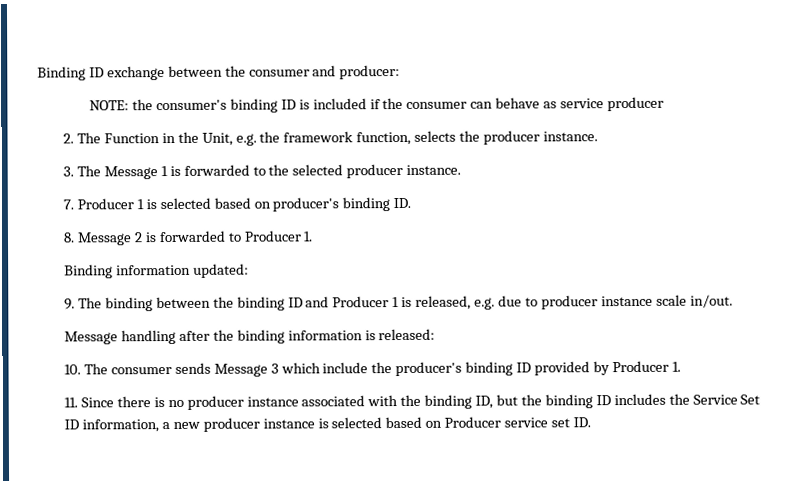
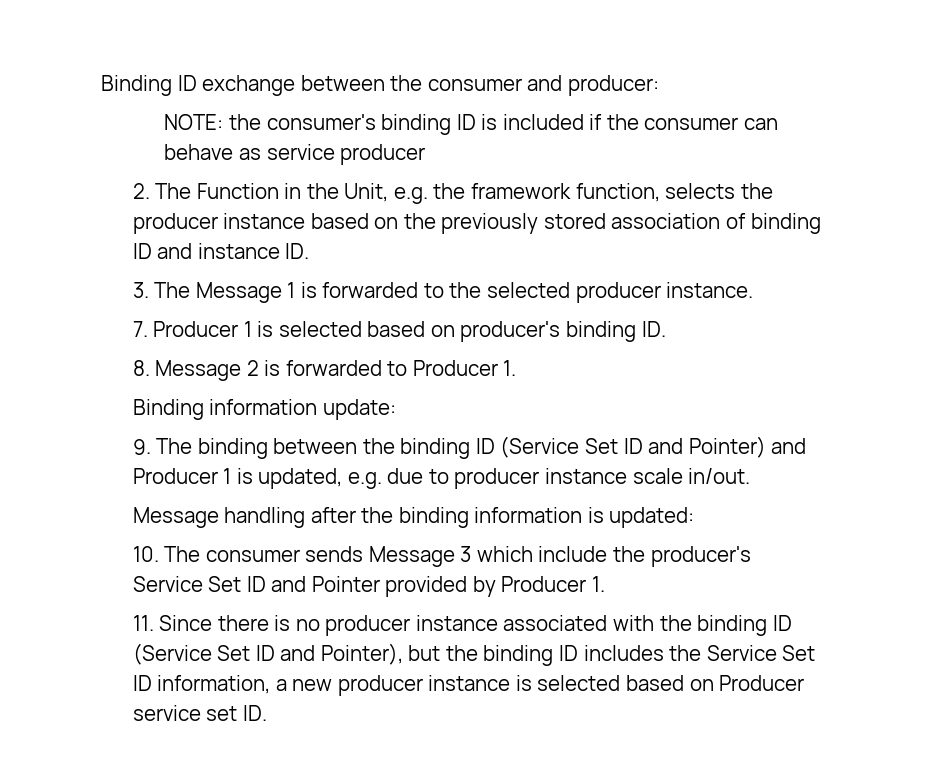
- 2. The Function in the Unit, e.g. the framework function, selects the producer instance.
+ 2. The Function in the Unit, e.g. the framework function, selects the producer instance based on the previously stored association of binding ID and instance ID.
- Binding information updated:
+ Binding information update:
- 9. The binding between the binding ID and Producer 1 is released, e.g. due to producer instance scale in/out.
+ 9. The binding between the binding ID (Service Set ID and Pointer) and Producer 1 is updated, e.g. due to producer instance scale in/out.
- Message handling after the binding information is released:
+ Message handling after the binding information is updated:
- 10. The consumer sends Message 3 which include the producer's binding ID provided by Producer 1.
+ 10. The consumer sends Message 3 which include the producer's Service Set ID and Pointer provided by Producer 1.
- 11. Since there is no producer instance associated with the binding ID, but the binding ID includes the Service Set ID information, a new producer instance is selected based on Producer service set ID.
+ 11. Since there is no producer instance associated with the binding ID (Service Set ID and Pointer), but the binding ID includes the Service Set ID information, a new producer instance is selected based on Producer service set ID.

